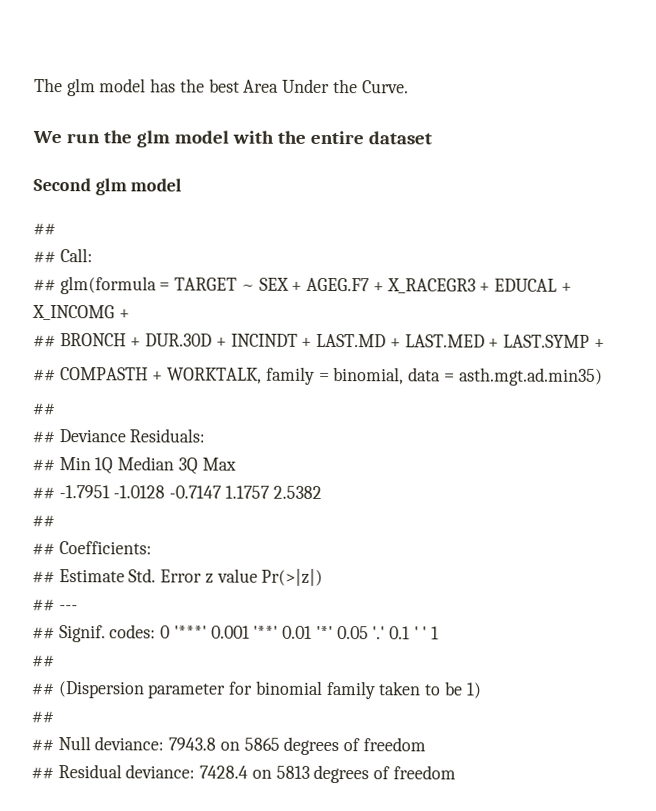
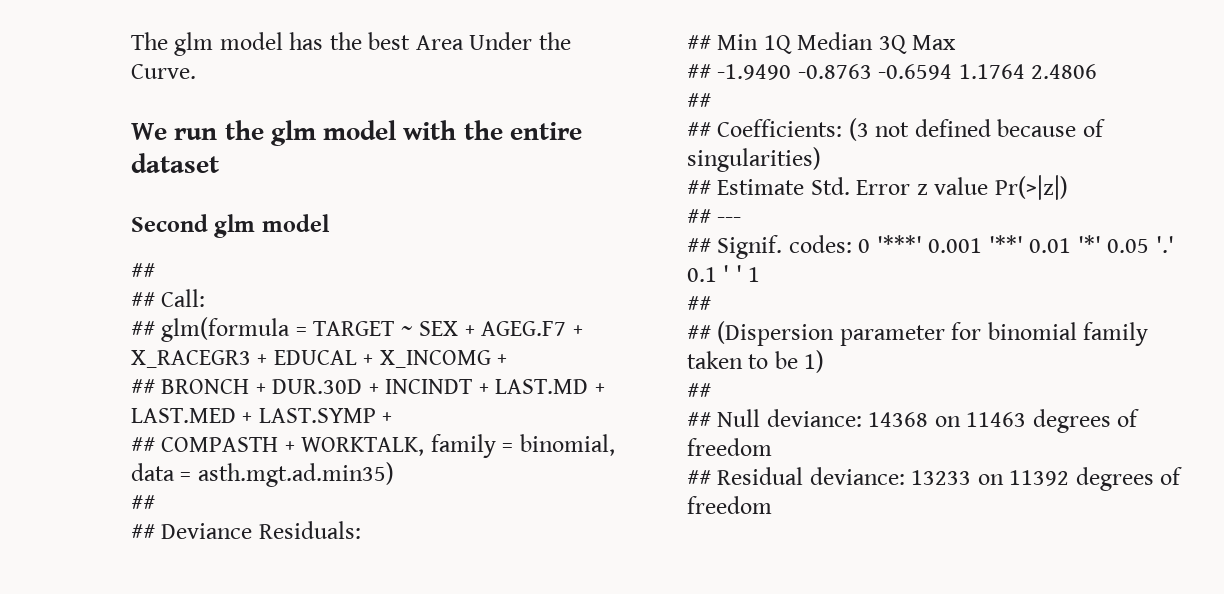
- ## -1.7951 -1.0128 -0.7147 1.1757 2.5382
+ ## -1.9490 -0.8763 -0.6594 1.1764 2.4806
  ##
- ## Coefficients:
+ ## Coefficients: (3 not defined because of singularities)
- ## Null deviance: 7943.8 on 5865 degrees of freedom
+ ## Null deviance: 14368 on 11463 degrees of freedom
- ## Residual deviance: 7428.4 on 5813 degrees of freedom
+ ## Residual deviance: 13233 on 11392 degrees of freedom

